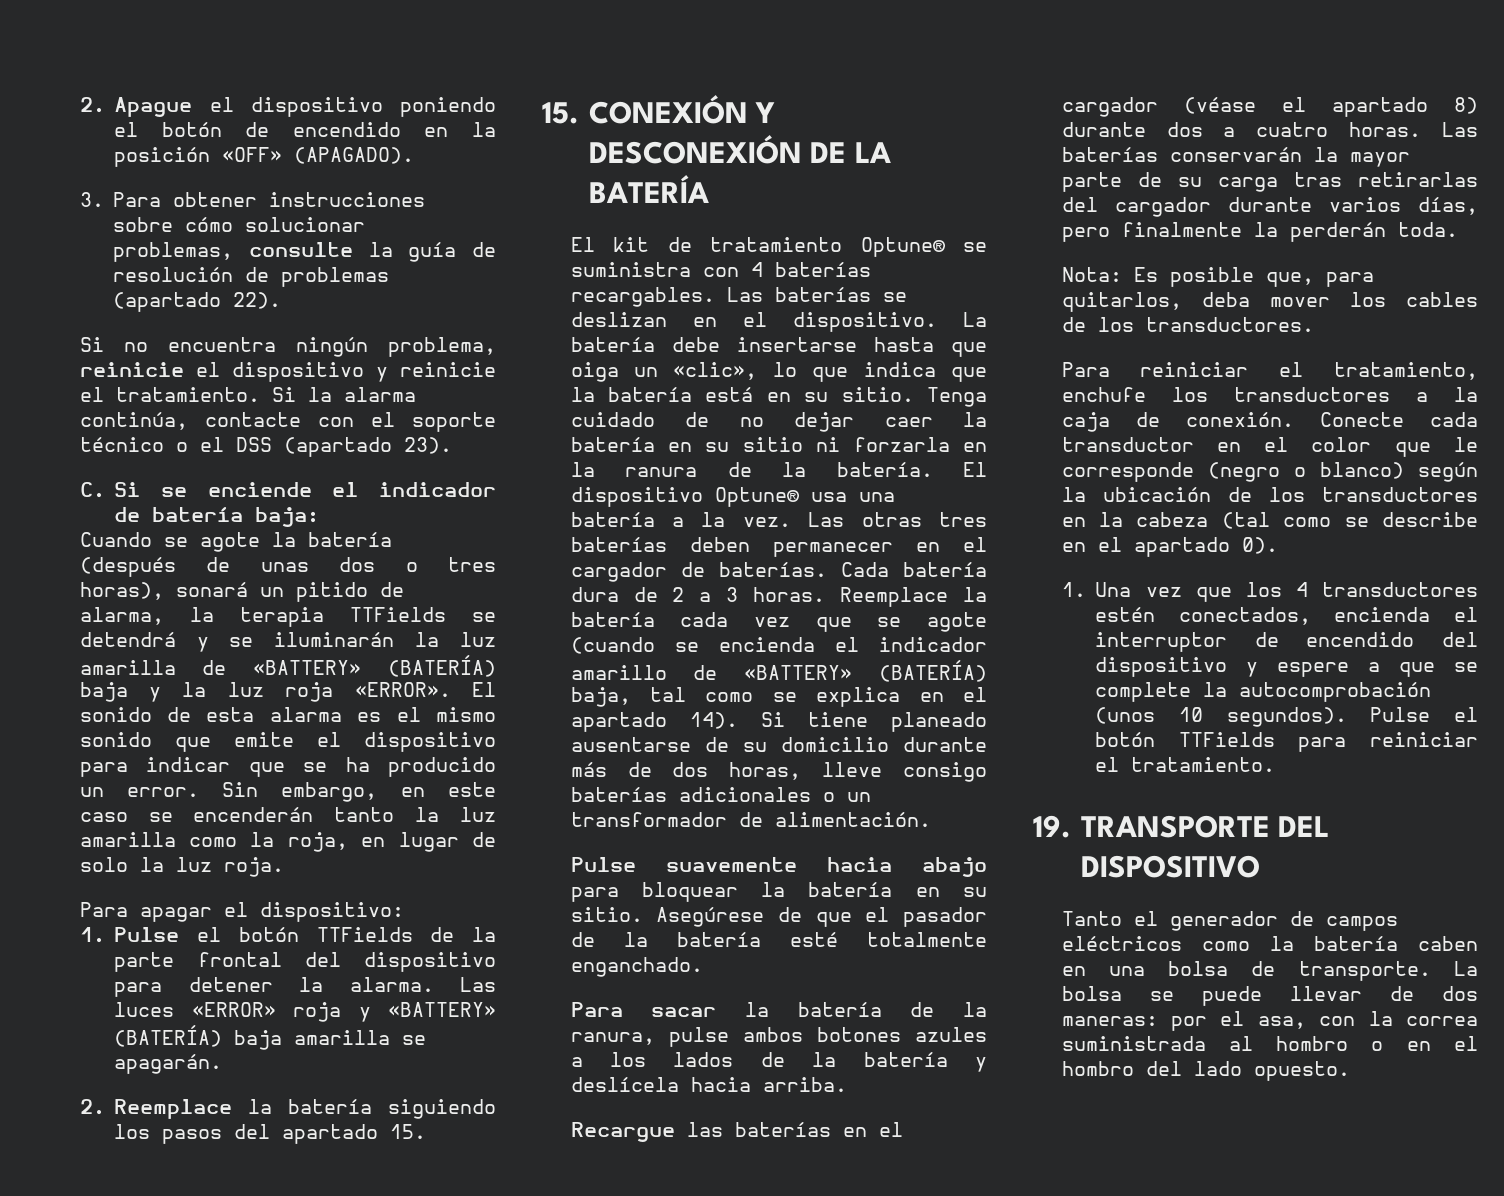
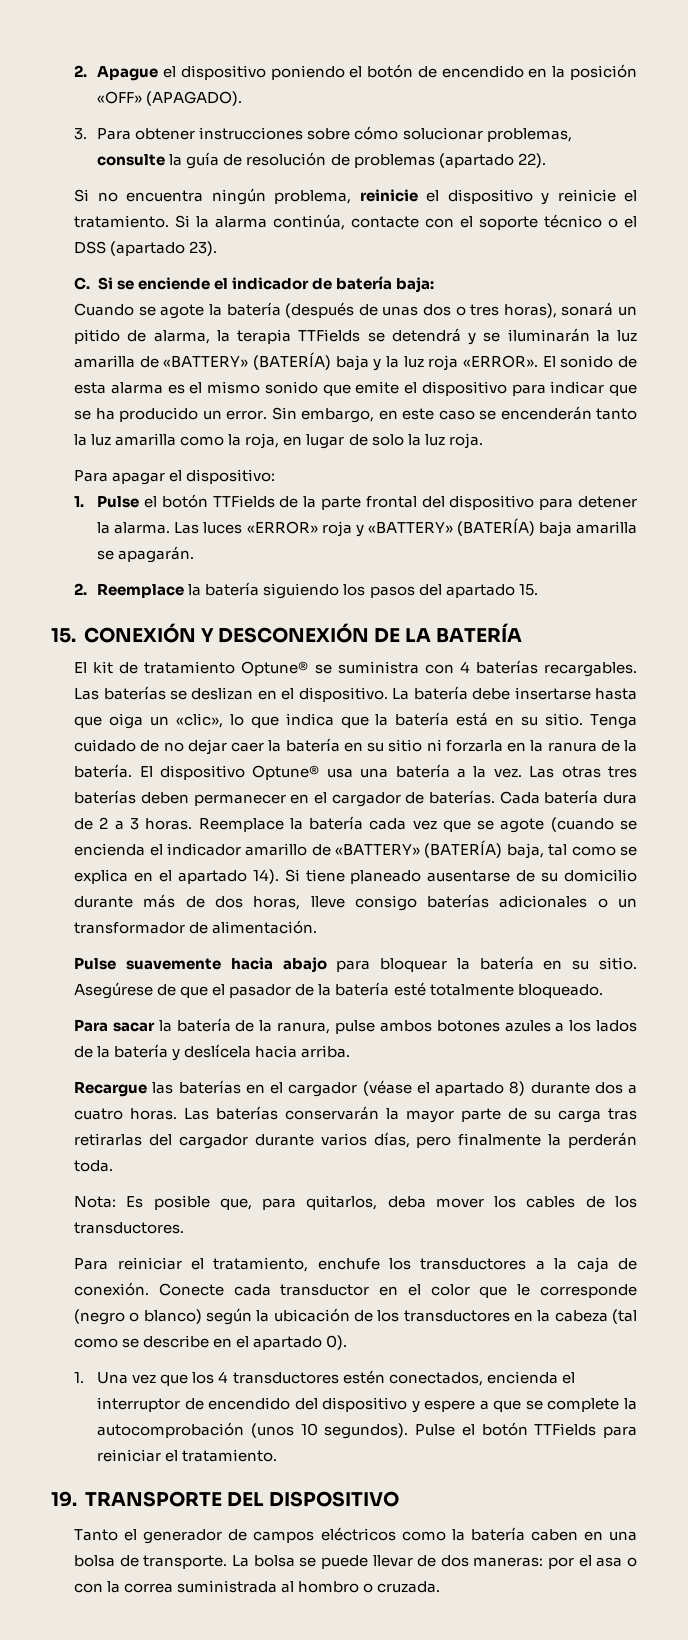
- Asegúrese de que el pasador de la batería esté totalmente enganchado.
+ Asegúrese de que el pasador de la batería esté totalmente bloqueado.
- La bolsa se puede llevar de dos maneras: por el asa, con la correa suministrada al hombro o en el hombro del lado opuesto.
+ La bolsa se puede llevar de dos maneras: por el asa o con la correa suministrada al hombro o cruzada.

